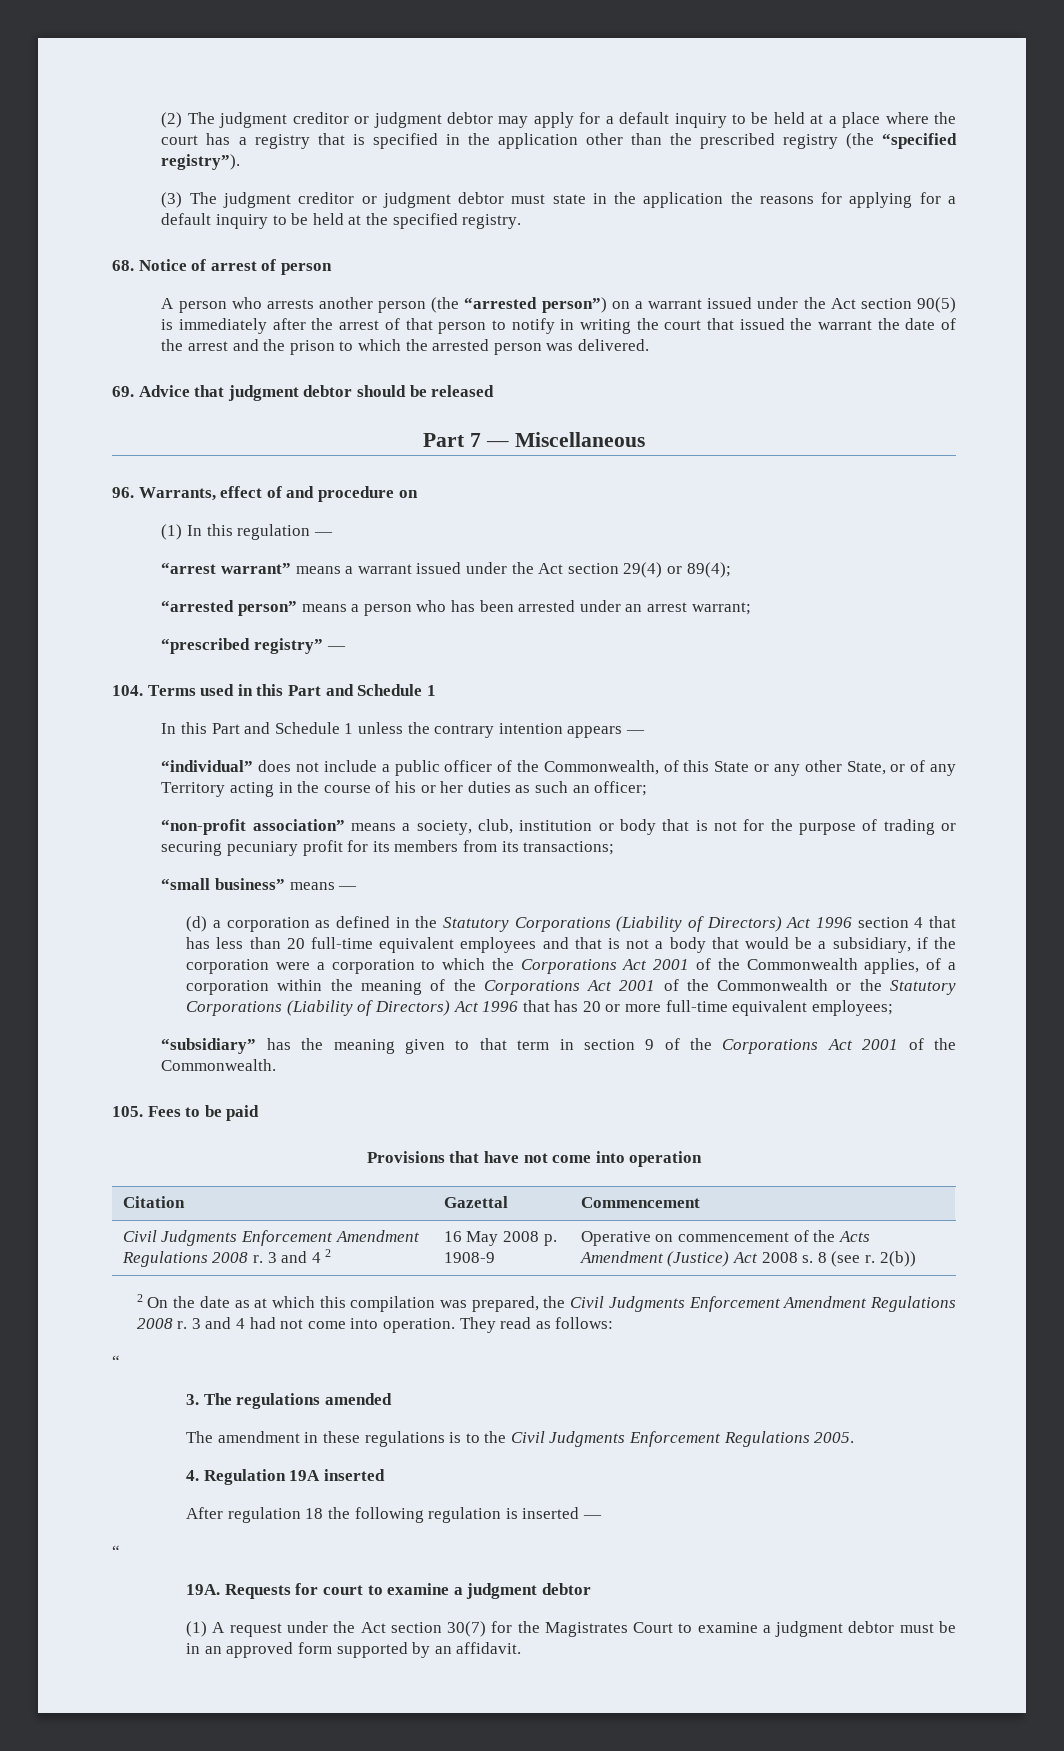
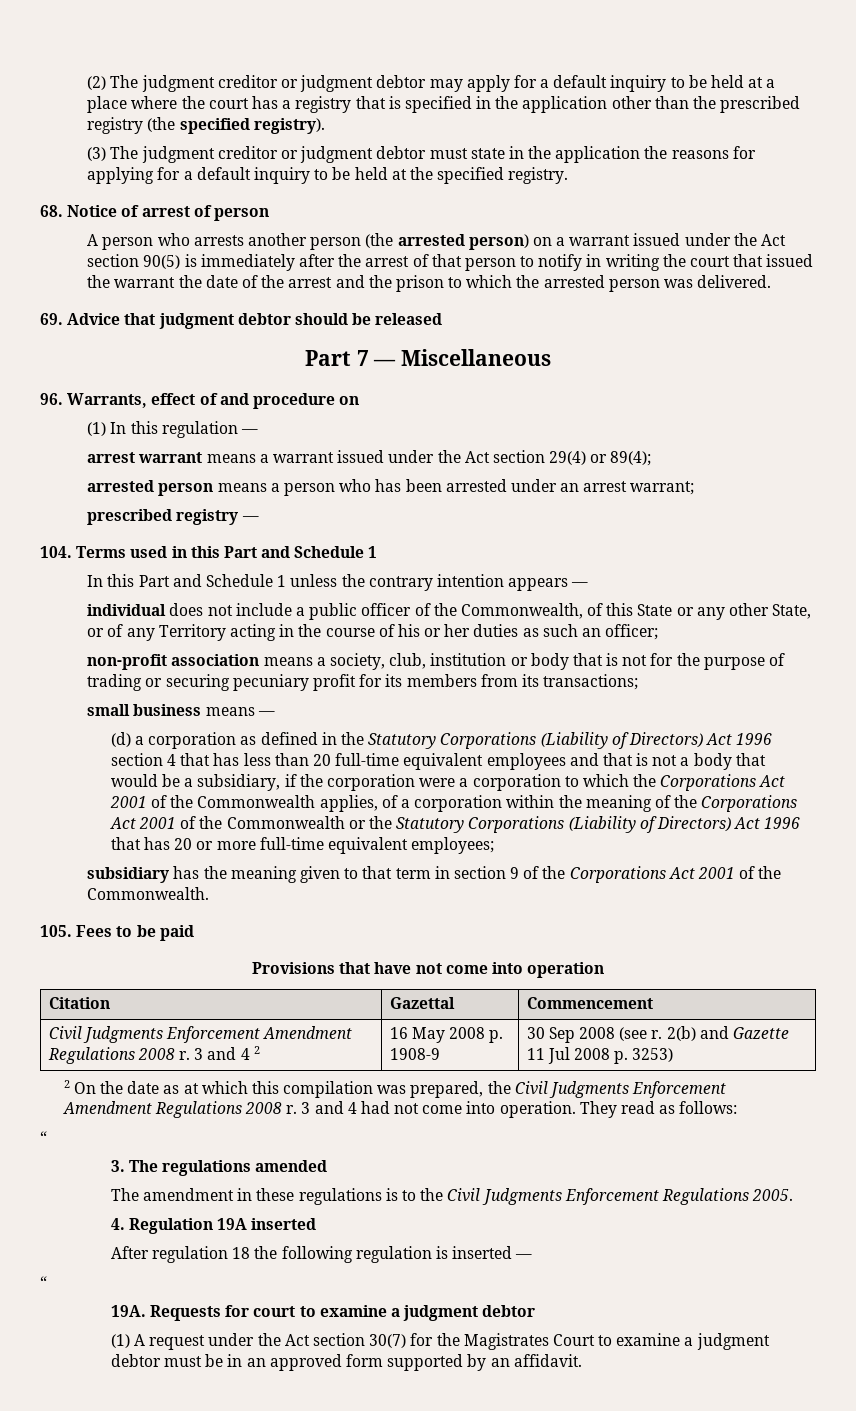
- (2) The judgment creditor or judgment debtor may apply for a default inquiry to be held at a place where the court has a registry that is specified in the application other than the prescribed registry (the “specified registry”).
+ (2) The judgment creditor or judgment debtor may apply for a default inquiry to be held at a place where the court has a registry that is specified in the application other than the prescribed registry (the specified registry).
- A person who arrests another person (the “arrested person”) on a warrant issued under the Act section 90(5) is immediately after the arrest of that person to notify in writing the court that issued the warrant the date of the arrest and the prison to which the arrested person was delivered.
+ A person who arrests another person (the arrested person) on a warrant issued under the Act section 90(5) is immediately after the arrest of that person to notify in writing the court that issued the warrant the date of the arrest and the prison to which the arrested person was delivered.
- “arrest warrant” means a warrant issued under the Act section 29(4) or 89(4);
+ arrest warrant means a warrant issued under the Act section 29(4) or 89(4);
- “arrested person” means a person who has been arrested under an arrest warrant;
+ arrested person means a person who has been arrested under an arrest warrant;
- “prescribed registry” —
+ prescribed registry —
- “individual” does not include a public officer of the Commonwealth, of this State or any other State, or of any Territory acting in the course of his or her duties as such an officer;
+ individual does not include a public officer of the Commonwealth, of this State or any other State, or of any Territory acting in the course of his or her duties as such an officer;
- “non-profit association” means a society, club, institution or body that is not for the purpose of trading or securing pecuniary profit for its members from its transactions;
+ non-profit association means a society, club, institution or body that is not for the purpose of trading or securing pecuniary profit for its members from its transactions;
- “small business” means —
+ small business means —
- “subsidiary” has the meaning given to that term in section 9 of the Corporations Act 2001 of the Commonwealth.
+ subsidiary has the meaning given to that term in section 9 of the Corporations Act 2001 of the Commonwealth.
- Civil Judgments Enforcement Amendment Regulations 2008 r. 3 and 4 2 | 16 May 2008 p. 1908-9 | Operative on commencement of the Acts Amendment (Justice) Act 2008 s. 8 (see r. 2(b))
+ Civil Judgments Enforcement Amendment Regulations 2008 r. 3 and 4 2 | 16 May 2008 p. 1908-9 | 30 Sep 2008 (see r. 2(b) and Gazette 11 Jul 2008 p. 3253)

